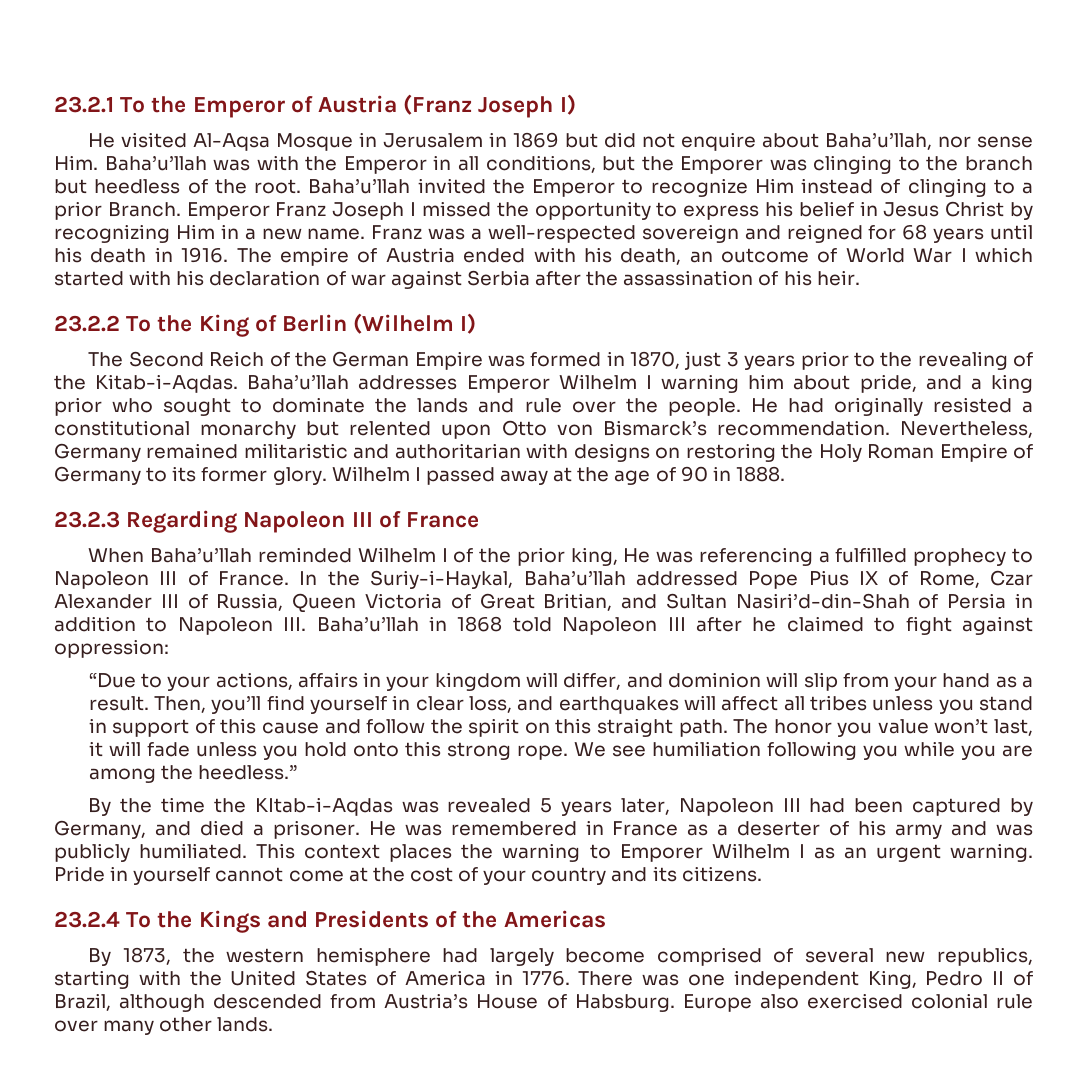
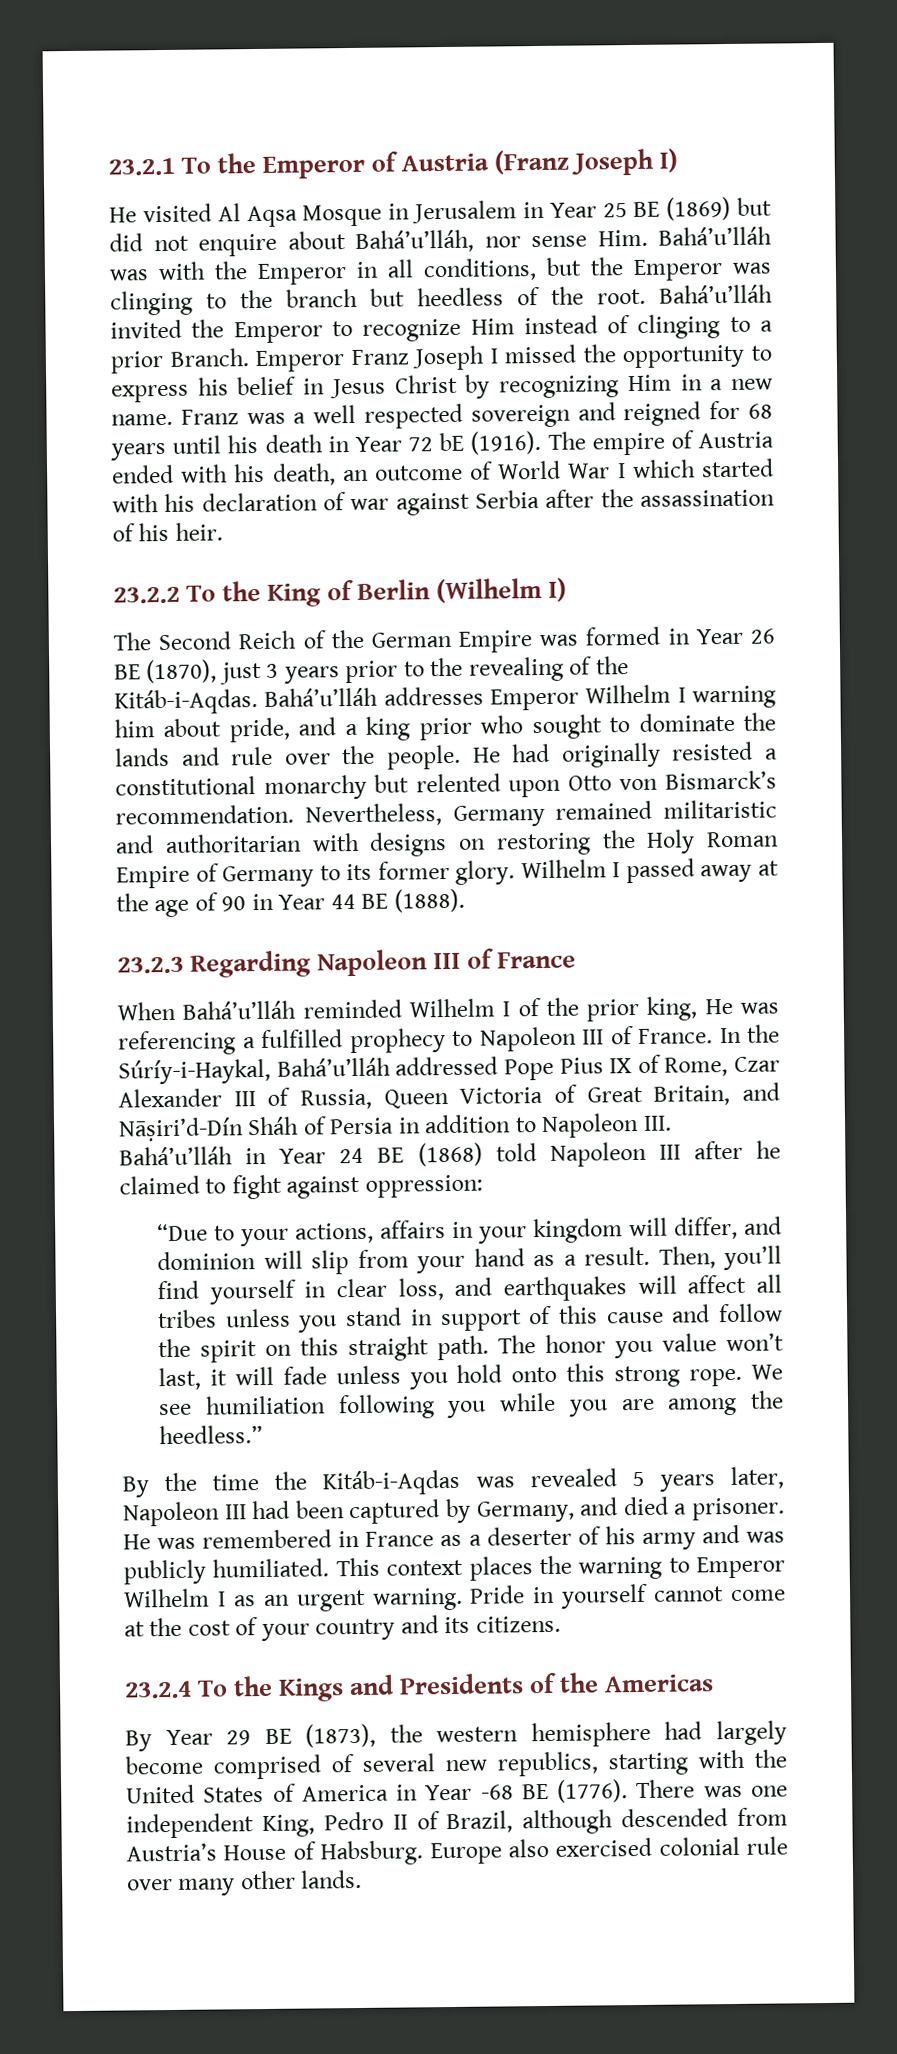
- He visited Al-Aqsa Mosque in Jerusalem in 1869 but did not enquire about Baha’u’llah, nor sense Him. Baha’u’llah was with the Emperor in all conditions, but the Emporer was clinging to the branch but heedless of the root.
+ He visited Al Aqsa Mosque in Jerusalem in Year 25 BE (1869) but did not enquire about Bahá’u’lláh, nor sense Him. Bahá’u’lláh was with the Emperor in all conditions, but the Emperor was clinging to the branch but heedless of the root.
- Baha’u’llah invited the Emperor to recognize Him instead of clinging to a prior Branch.
+ Bahá’u’lláh invited the Emperor to recognize Him instead of clinging to a prior Branch.
- Franz was a well-respected sovereign and reigned for 68 years until his death in 1916.
+ Franz was a well respected sovereign and reigned for 68 years until his death in Year 72 bE (1916).
- The Second Reich of the German Empire was formed in 1870, just 3 years prior to the revealing of the Kitab-i-Aqdas. Baha’u’llah addresses Emperor Wilhelm I warning him about pride, and a king prior who sought to dominate the lands and rule over the people.
+ The Second Reich of the German Empire was formed in Year 26 BE (1870), just 3 years prior to the revealing of the Kitáb-i-Aqdas. Bahá’u’lláh addresses Emperor Wilhelm I warning him about pride, and a king prior who sought to dominate the lands and rule over the people.
- Wilhelm I passed away at the age of 90 in 1888.
+ Wilhelm I passed away at the age of 90 in Year 44 BE (1888).
- When Baha’u’llah reminded Wilhelm I of the prior king, He was referencing a fulfilled prophecy to Napoleon III of France.
+ When Bahá’u’lláh reminded Wilhelm I of the prior king, He was referencing a fulfilled prophecy to Napoleon III of France.
- In the Suriy-i-Haykal, Baha’u’llah addressed Pope Pius IX of Rome, Czar Alexander III of Russia, Queen Victoria of Great Britian, and Sultan Nasiri’d-din-Shah of Persia in addition to Napoleon III. Baha’u’llah in 1868 told Napoleon III after he claimed to fight against oppression:
+ In the Súríy-i-Haykal, Bahá’u’lláh addressed Pope Pius IX of Rome, Czar Alexander III of Russia, Queen Victoria of Great Britain, and Nāṣiri’d-Dín Sháh of Persia in addition to Napoleon III. Bahá’u’lláh in Year 24 BE (1868) told Napoleon III after he claimed to fight against oppression:
- By the time the KItab-i-Aqdas was revealed 5 years later, Napoleon III had been captured by Germany, and died a prisoner.
+ By the time the Kitáb-i-Aqdas was revealed 5 years later, Napoleon III had been captured by Germany, and died a prisoner.
- This context places the warning to Emporer Wilhelm I as an urgent warning.
+ This context places the warning to Emperor Wilhelm I as an urgent warning.
- By 1873, the western hemisphere had largely become comprised of several new republics, starting with the United States of America in 1776.
+ By Year 29 BE (1873), the western hemisphere had largely become comprised of several new republics, starting with the United States of America in Year -68 BE (1776).

